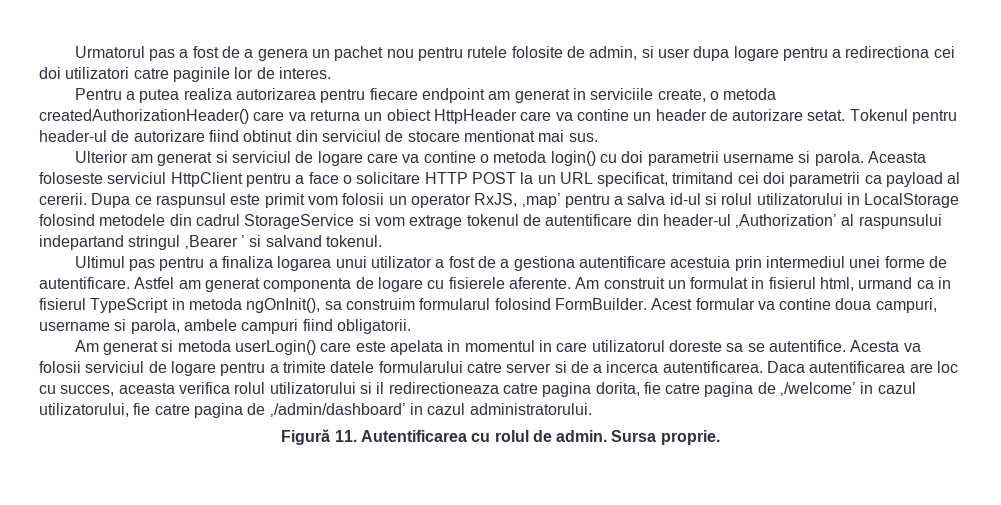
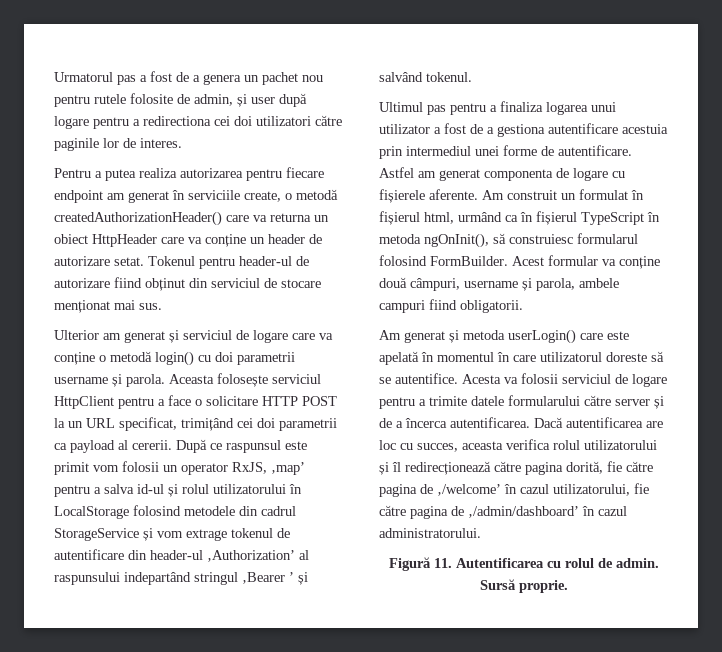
- Urmatorul pas a fost de a genera un pachet nou pentru rutele folosite de admin, si user dupa logare pentru a redirectiona cei doi utilizatori catre paginile lor de interes.
+ Urmatorul pas a fost de a genera un pachet nou pentru rutele folosite de admin, și user după logare pentru a redirectiona cei doi utilizatori către paginile lor de interes.
- Pentru a putea realiza autorizarea pentru fiecare endpoint am generat in serviciile create, o metoda createdAuthorizationHeader() care va returna un obiect HttpHeader care va contine un header de autorizare setat.
+ Pentru a putea realiza autorizarea pentru fiecare endpoint am generat în serviciile create, o metodă createdAuthorizationHeader() care va returna un obiect HttpHeader care va conține un header de autorizare setat.
- Tokenul pentru header-ul de autorizare fiind obtinut din serviciul de stocare mentionat mai sus.
+ Tokenul pentru header-ul de autorizare fiind obținut din serviciul de stocare menționat mai sus.
- Ulterior am generat si serviciul de logare care va contine o metoda login() cu doi parametrii username si parola.
+ Ulterior am generat și serviciul de logare care va conține o metodă login() cu doi parametrii username și parola.
- Aceasta foloseste serviciul HttpClient pentru a face o solicitare HTTP POST la un URL specificat, trimitand cei doi parametrii ca payload al cererii.
+ Aceasta folosește serviciul HttpClient pentru a face o solicitare HTTP POST la un URL specificat, trimițând cei doi parametrii ca payload al cererii.
- Dupa ce raspunsul este primit vom folosii un operator RxJS, ‚map’ pentru a salva id-ul si rolul utilizatorului in LocalStorage folosind metodele din cadrul StorageService si vom extrage tokenul de autentificare din header-ul ‚Authorization’ al raspunsului indepartand stringul ‚Bearer ’ si salvand tokenul.
+ După ce raspunsul este primit vom folosii un operator RxJS, ‚map’ pentru a salva id-ul și rolul utilizatorului în LocalStorage folosind metodele din cadrul StorageService și vom extrage tokenul de autentificare din header-ul ‚Authorization’ al raspunsului indepartând stringul ‚Bearer ’ și salvând tokenul.
- Astfel am generat componenta de logare cu fisierele aferente.
+ Astfel am generat componenta de logare cu fișierele aferente.
- Am construit un formulat in fisierul html, urmand ca in fisierul TypeScript in metoda ngOnInit(), sa construim formularul folosind FormBuilder.
+ Am construit un formulat în fișierul html, urmând ca în fișierul TypeScript în metoda ngOnInit(), să construiesc formularul folosind FormBuilder.
- Acest formular va contine doua campuri, username si parola, ambele campuri fiind obligatorii.
+ Acest formular va conține două câmpuri, username și parola, ambele campuri fiind obligatorii.
- Am generat si metoda userLogin() care este apelata in momentul in care utilizatorul doreste sa se autentifice.
+ Am generat și metoda userLogin() care este apelată în momentul în care utilizatorul doreste să se autentifice.
- Acesta va folosii serviciul de logare pentru a trimite datele formularului catre server si de a incerca autentificarea. Daca autentificarea are loc cu succes, aceasta verifica rolul utilizatorului si il redirectioneaza catre pagina dorita, fie catre pagina de ‚/welcome’ in cazul utilizatorului, fie catre pagina de ‚/admin/dashboard’ in cazul administratorului.
+ Acesta va folosii serviciul de logare pentru a trimite datele formularului către server și de a încerca autentificarea. Dacă autentificarea are loc cu succes, aceasta verifica rolul utilizatorului și îl redirecționează către pagina dorită, fie către pagina de ‚/welcome’ în cazul utilizatorului, fie către pagina de ‚/admin/dashboard’ în cazul administratorului.
- Sursa proprie.
+ Sursă proprie.

